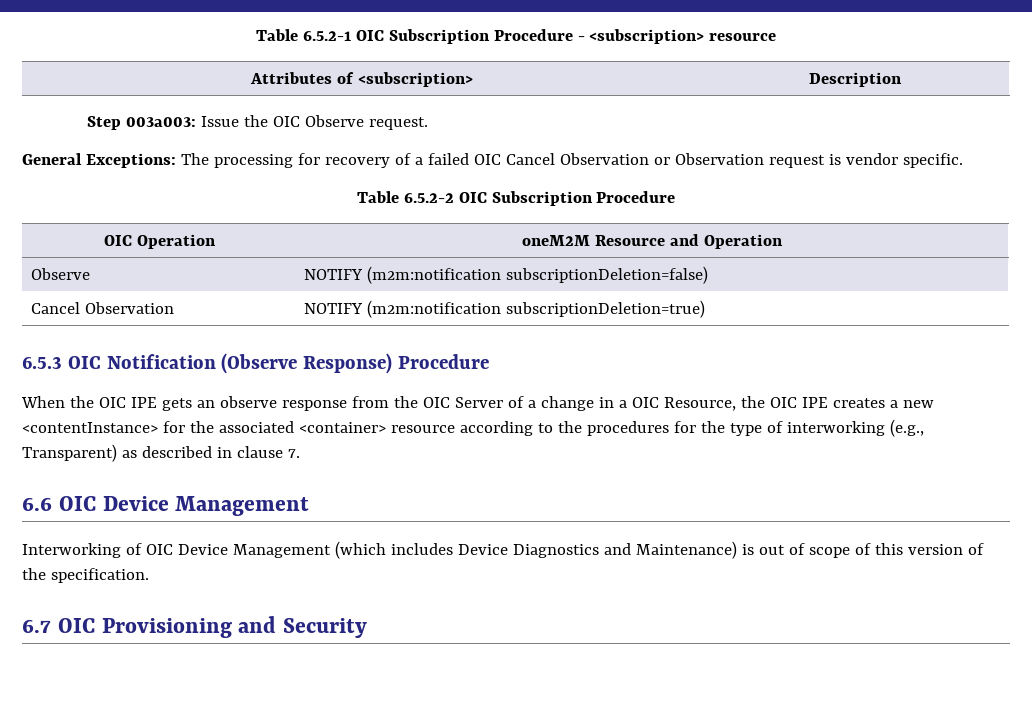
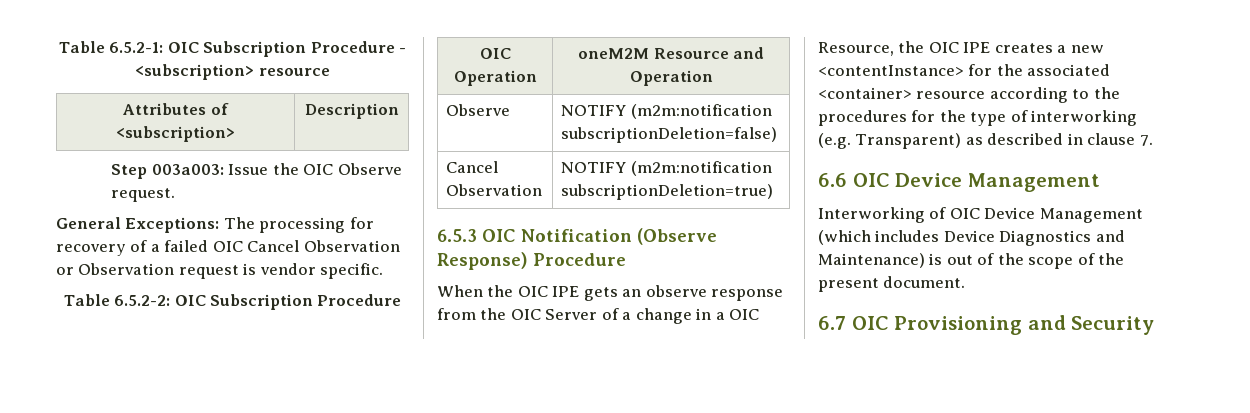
- Table 6.5.2-1 OIC Subscription Procedure - <subscription> resource
+ Table 6.5.2-1: OIC Subscription Procedure - <subscription> resource
- Table 6.5.2-2 OIC Subscription Procedure
+ Table 6.5.2-2: OIC Subscription Procedure
- When the OIC IPE gets an observe response from the OIC Server of a change in a OIC Resource, the OIC IPE creates a new <contentInstance> for the associated <container> resource according to the procedures for the type of interworking (e.g., Transparent) as described in clause 7.
+ When the OIC IPE gets an observe response from the OIC Server of a change in a OIC Resource, the OIC IPE creates a new <contentInstance> for the associated <container> resource according to the procedures for the type of interworking (e.g. Transparent) as described in clause 7.
- Interworking of OIC Device Management (which includes Device Diagnostics and Maintenance) is out of scope of this version of the specification.
+ Interworking of OIC Device Management (which includes Device Diagnostics and Maintenance) is out of the scope of the present document.

